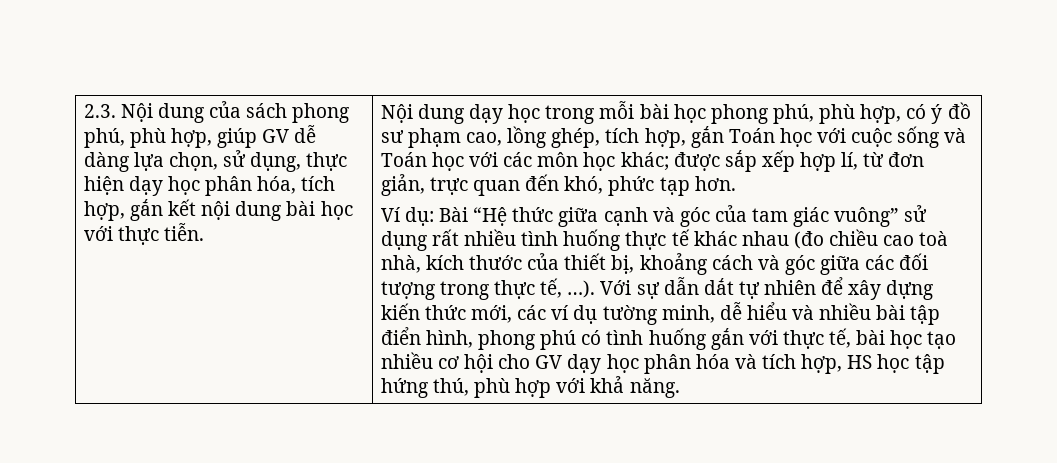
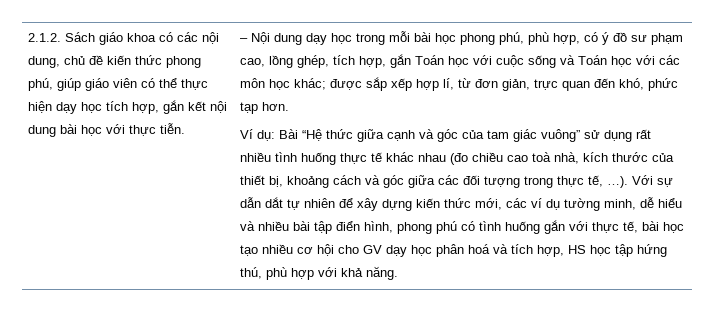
- 2.3. Nội dung của sách phong phú, phù hợp, giúp GV dễ dàng lựa chọn, sử dụng, thực hiện dạy học phân hóa, tích hợp, gắn kết nội dung bài học với thực tiễn.
+ 2.1.2. Sách giáo khoa có các nội dung, chủ đề kiến thức phong phú, giúp giáo viên có thể thực hiện dạy học tích hợp, gắn kết nội dung bài học với thực tiễn.
- Nội dung dạy học trong mỗi bài học phong phú, phù hợp, có ý đồ sư phạm cao, lồng ghép, tích hợp, gắn Toán học với cuộc sống và Toán học với các môn học khác; được sắp xếp hợp lí, từ đơn giản, trực quan đến khó, phức tạp hơn.
+ – Nội dung dạy học trong mỗi bài học phong phú, phù hợp, có ý đồ sư phạm cao, lồng ghép, tích hợp, gắn Toán học với cuộc sống và Toán học với các môn học khác; được sắp xếp hợp lí, từ đơn giản, trực quan đến khó, phức tạp hơn.
- Với sự dẫn dắt tự nhiên để xây dựng kiến thức mới, các ví dụ tường minh, dễ hiểu và nhiều bài tập điển hình, phong phú có tình huống gắn với thực tế, bài học tạo nhiều cơ hội cho GV dạy học phân hóa và tích hợp, HS học tập hứng thú, phù hợp với khả năng.
+ Với sự dẫn dắt tự nhiên để xây dựng kiến thức mới, các ví dụ tường minh, dễ hiểu và nhiều bài tập điển hình, phong phú có tình huống gắn với thực tế, bài học tạo nhiều cơ hội cho GV dạy học phân hoá và tích hợp, HS học tập hứng thú, phù hợp với khả năng.

